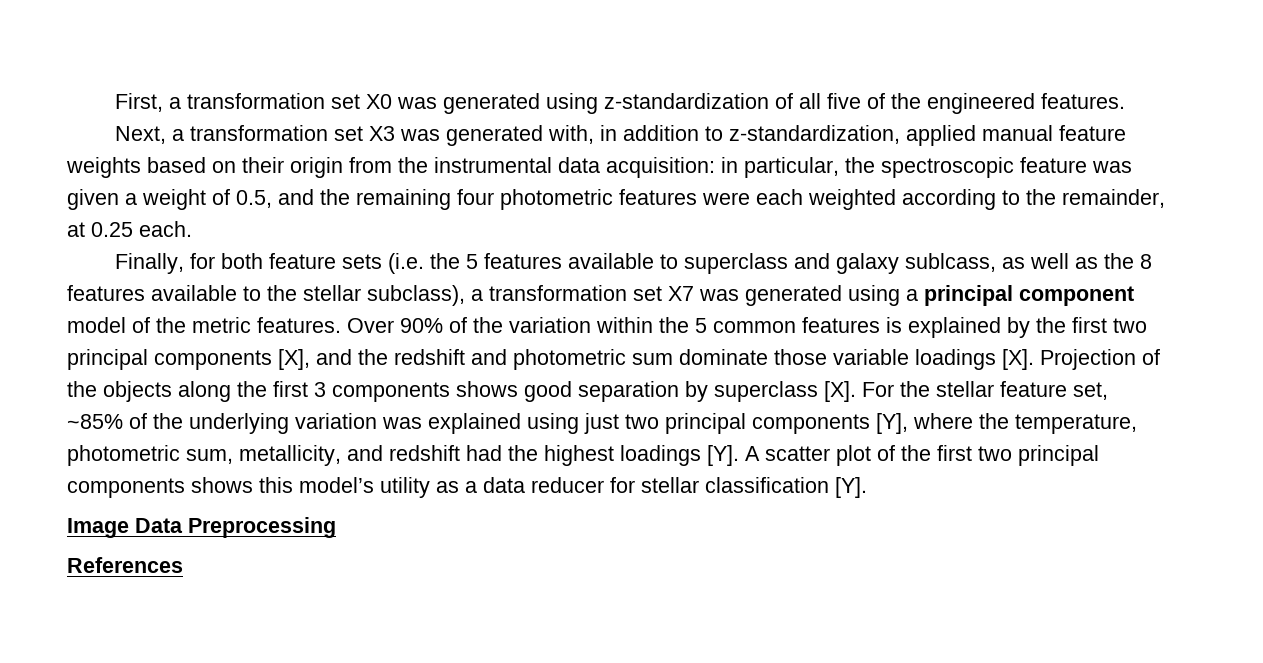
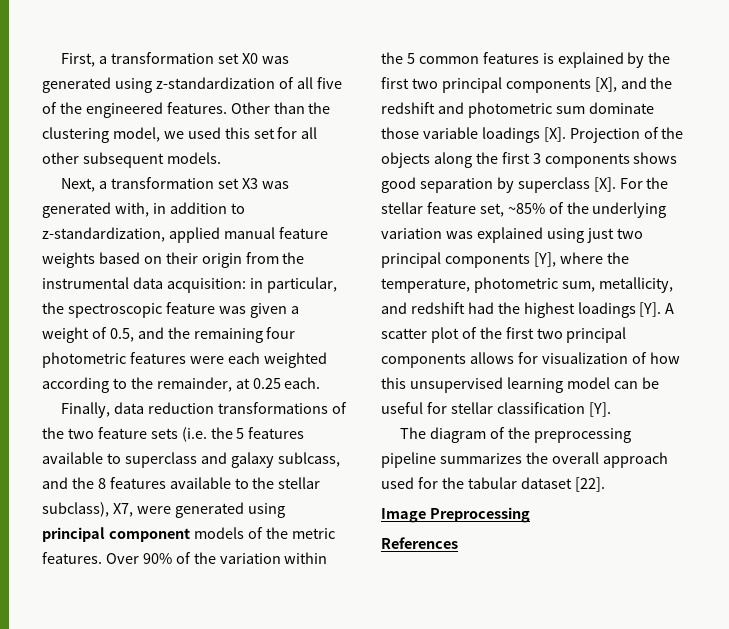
+ Other than the clustering model, we used this set for all other subsequent models.
- Finally, for both feature sets (i.e. the 5 features available to superclass and galaxy sublcass, as well as the 8 features available to the stellar subclass), a transformation set X7 was generated using a principal component model of the metric features.
+ Finally, data reduction transformations of the two feature sets (i.e. the 5 features available to superclass and galaxy sublcass, and the 8 features available to the stellar subclass), X7, were generated using principal component models of the metric features.
- Over 90% of the variation within the 5 common features is explained by the first two principal components [X], and the redshift and photometric sum dominate those variable loadings [X]. Projection of the objects along the first 3 components shows good separation by superclass [X]. For the stellar feature set, ~85% of the underlying variation was explained using just two principal components [Y], where the temperature, photometric sum, metallicity, and redshift had the highest loadings [Y]. A scatter plot of the first two principal components shows this model’s utility as a data reducer for stellar classification [Y].
+ Over 90% of the variation within the 5 common features is explained by the first two principal components [X], and the redshift and photometric sum dominate those variable loadings [X]. Projection of the objects along the first 3 components shows good separation by superclass [X]. For the stellar feature set, ~85% of the underlying variation was explained using just two principal components [Y], where the temperature, photometric sum, metallicity, and redshift had the highest loadings [Y]. A scatter plot of the first two principal components allows for visualization of how this unsupervised learning model can be useful for stellar classification [Y].
+ The diagram of the preprocessing pipeline summarizes the overall approach used for the tabular dataset [22].
- Image Data Preprocessing
+ Image Preprocessing

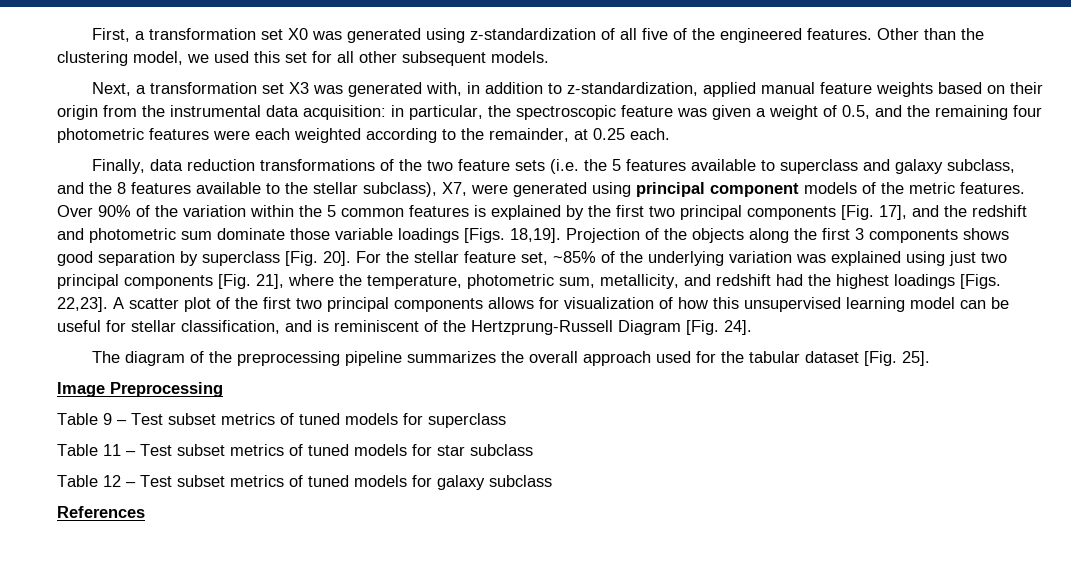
- Finally, data reduction transformations of the two feature sets (i.e. the 5 features available to superclass and galaxy sublcass, and the 8 features available to the stellar subclass), X7, were generated using principal component models of the metric features.
+ Finally, data reduction transformations of the two feature sets (i.e. the 5 features available to superclass and galaxy subclass, and the 8 features available to the stellar subclass), X7, were generated using principal component models of the metric features.
- Over 90% of the variation within the 5 common features is explained by the first two principal components [X], and the redshift and photometric sum dominate those variable loadings [X]. Projection of the objects along the first 3 components shows good separation by superclass [X]. For the stellar feature set, ~85% of the underlying variation was explained using just two principal components [Y], where the temperature, photometric sum, metallicity, and redshift had the highest loadings [Y]. A scatter plot of the first two principal components allows for visualization of how this unsupervised learning model can be useful for stellar classification [Y].
+ Over 90% of the variation within the 5 common features is explained by the first two principal components [Fig. 17], and the redshift and photometric sum dominate those variable loadings [Figs. 18,19]. Projection of the objects along the first 3 components shows good separation by superclass [Fig. 20]. For the stellar feature set, ~85% of the underlying variation was explained using just two principal components [Fig. 21], where the temperature, photometric sum, metallicity, and redshift had the highest loadings [Figs. 22,23]. A scatter plot of the first two principal components allows for visualization of how this unsupervised learning model can be useful for stellar classification, and is reminiscent of the Hertzprung-Russell Diagram [Fig. 24].
- The diagram of the preprocessing pipeline summarizes the overall approach used for the tabular dataset [22].
+ The diagram of the preprocessing pipeline summarizes the overall approach used for the tabular dataset [Fig. 25].
+ Table 9 – Test subset metrics of tuned models for superclass
+ Table 11 – Test subset metrics of tuned models for star subclass
+ Table 12 – Test subset metrics of tuned models for galaxy subclass

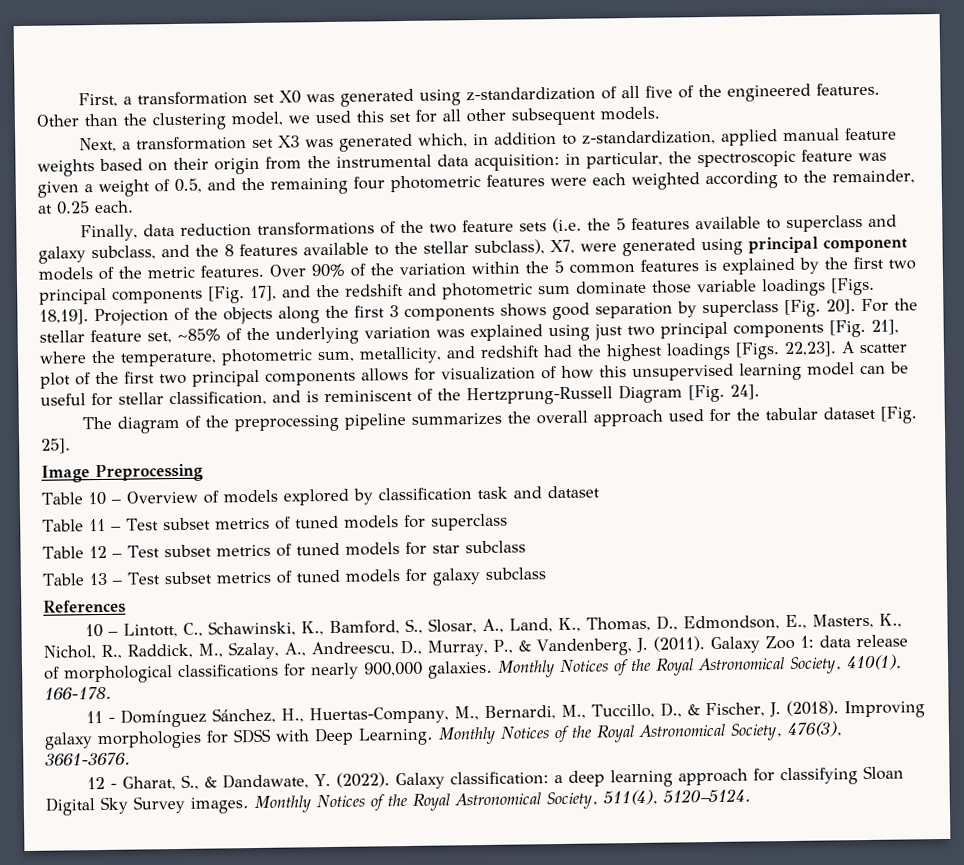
- Next, a transformation set X3 was generated with, in addition to z-standardization, applied manual feature weights based on their origin from the instrumental data acquisition: in particular, the spectroscopic feature was given a weight of 0.5, and the remaining four photometric features were each weighted according to the remainder, at 0.25 each.
+ Next, a transformation set X3 was generated which, in addition to z-standardization, applied manual feature weights based on their origin from the instrumental data acquisition: in particular, the spectroscopic feature was given a weight of 0.5, and the remaining four photometric features were each weighted according to the remainder, at 0.25 each.
- Table 9 – Test subset metrics of tuned models for superclass
+ Table 10 – Overview of models explored by classification task and dataset
+ Table 11 – Test subset metrics of tuned models for superclass
- Table 11 – Test subset metrics of tuned models for star subclass
+ Table 12 – Test subset metrics of tuned models for star subclass
- Table 12 – Test subset metrics of tuned models for galaxy subclass
+ Table 13 – Test subset metrics of tuned models for galaxy subclass
+ 10 – Lintott, C., Schawinski, K., Bamford, S., Slosar, A., Land, K., Thomas, D., Edmondson, E., Masters, K., Nichol, R., Raddick, M., Szalay, A., Andreescu, D., Murray, P., & Vandenberg, J. (2011). Galaxy Zoo 1: data release of morphological classifications for nearly 900,000 galaxies. Monthly Notices of the Royal Astronomical Society, 410(1), 166-178.
+ 11 - Domínguez Sánchez, H., Huertas-Company, M., Bernardi, M., Tuccillo, D., & Fischer, J. (2018). Improving galaxy morphologies for SDSS with Deep Learning. Monthly Notices of the Royal Astronomical Society, 476(3), 3661-3676.
+ 12 - Gharat, S., & Dandawate, Y. (2022). Galaxy classification: a deep learning approach for classifying Sloan Digital Sky Survey images. Monthly Notices of the Royal Astronomical Society, 511(4), 5120–5124.

